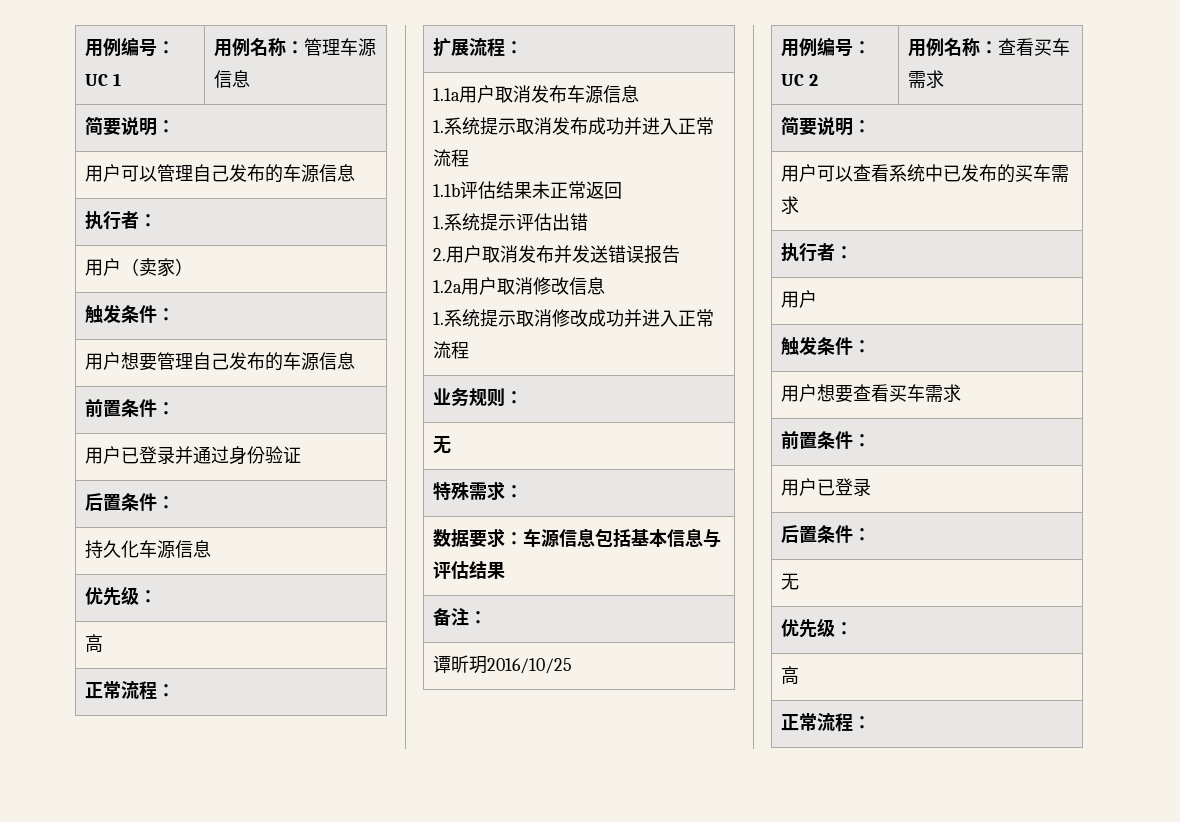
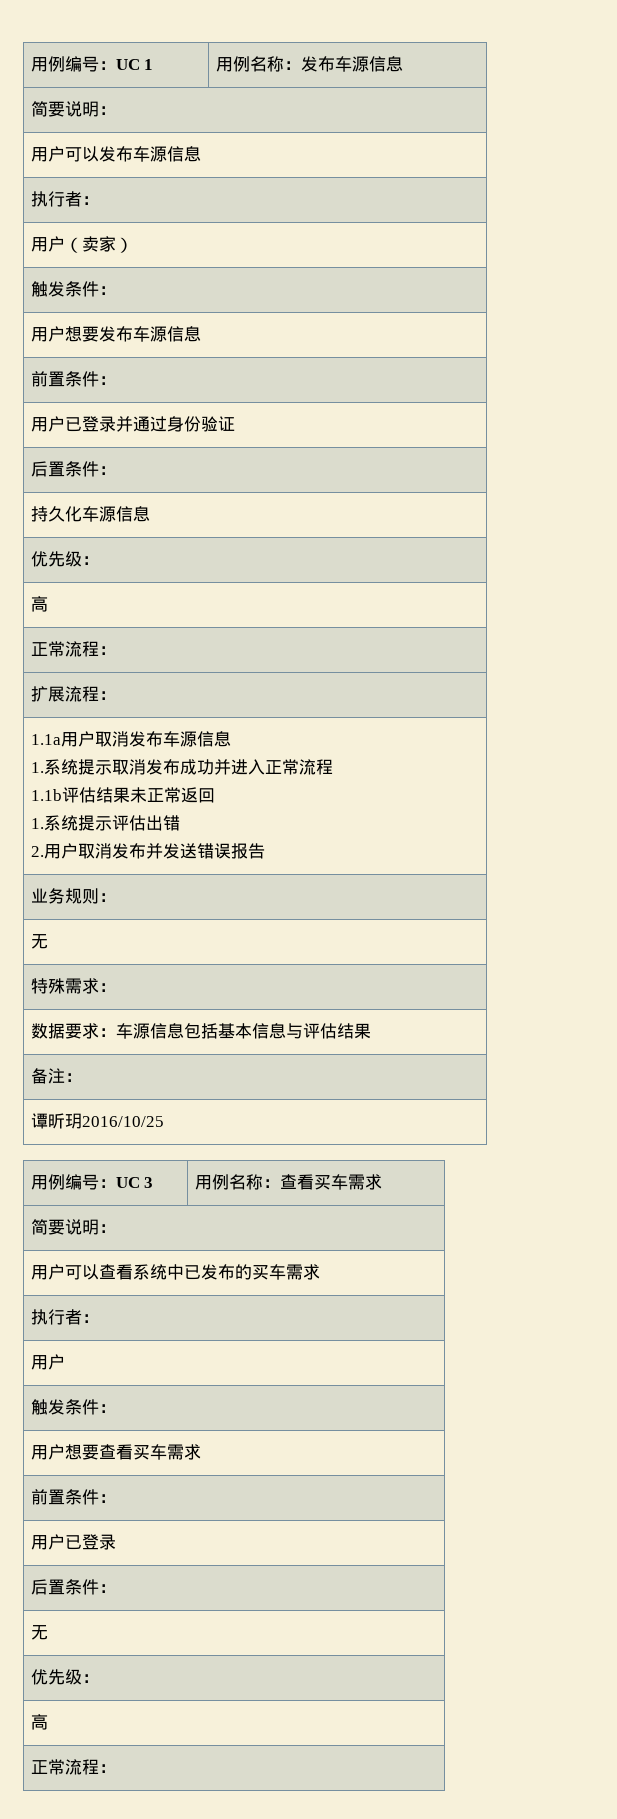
- 用例编号：UC 1 | 用例名称：管理车源信息
+ 用例编号：UC 1 | 用例名称：发布车源信息
- 用户可以管理自己发布的车源信息
+ 用户可以发布车源信息
- 用户想要管理自己发布的车源信息
+ 用户想要发布车源信息
- 1.2a用户取消修改信息
- 1.系统提示取消修改成功并进入正常流程
- 用例编号：UC 2 | 用例名称：查看买车需求
+ 用例编号：UC 3 | 用例名称：查看买车需求

